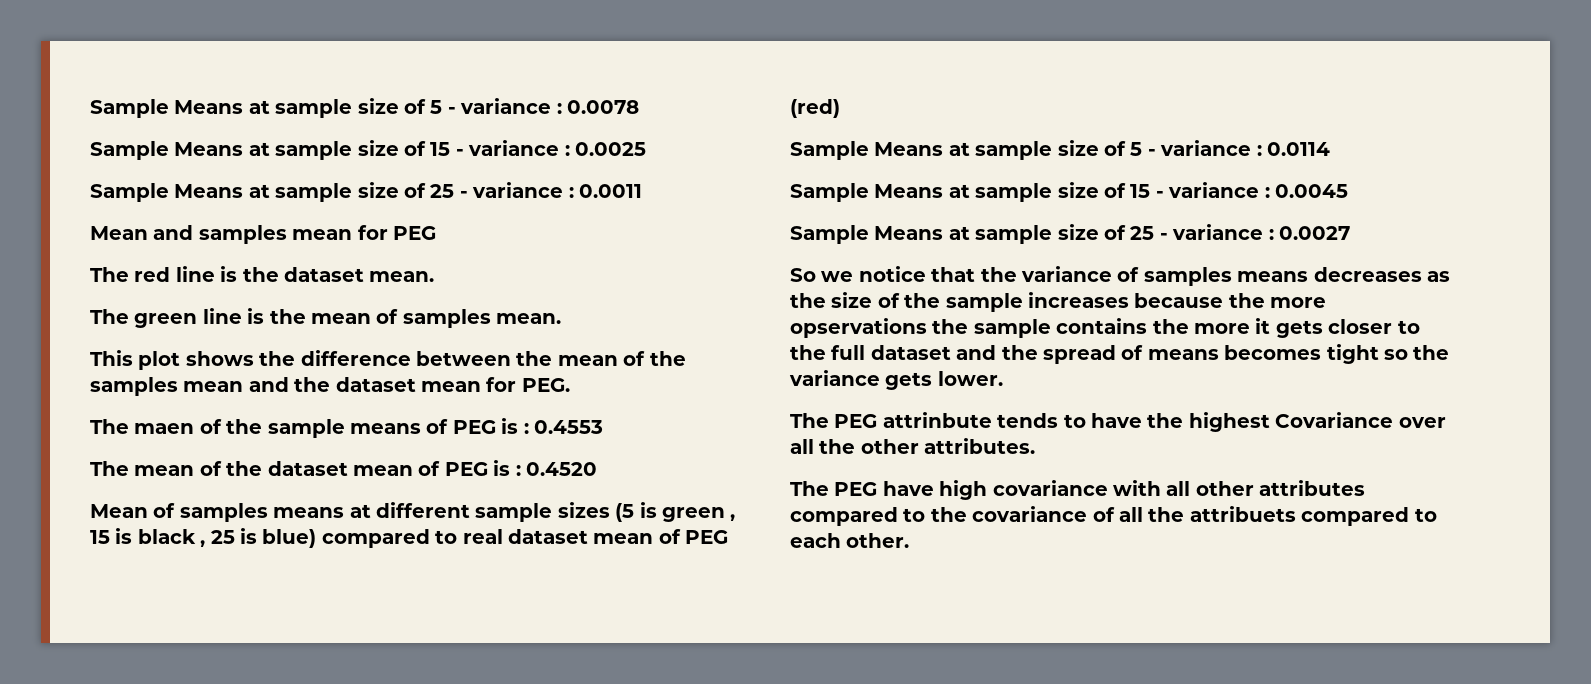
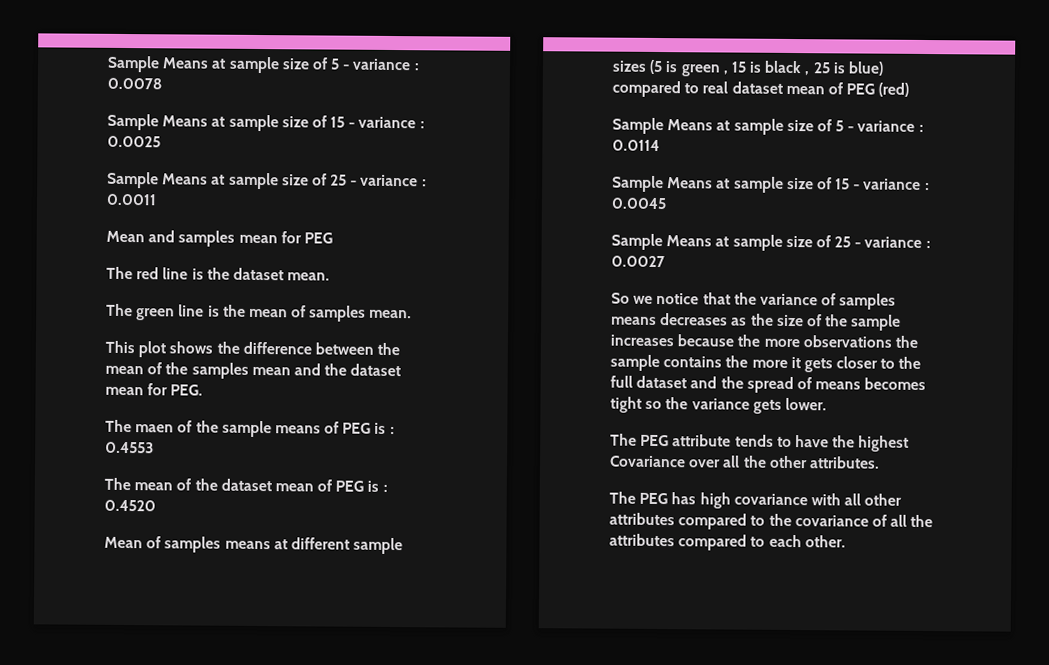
- So we notice that the variance of samples means decreases as the size of the sample increases because the more opservations the sample contains the more it gets closer to the full dataset and the spread of means becomes tight so the variance gets lower.
+ So we notice that the variance of samples means decreases as the size of the sample increases because the more observations the sample contains the more it gets closer to the full dataset and the spread of means becomes tight so the variance gets lower.
- The PEG attrinbute tends to have the highest Covariance over all the other attributes.
+ The PEG attribute tends to have the highest Covariance over all the other attributes.
- The PEG have high covariance with all other attributes compared to the covariance of all the attribuets compared to each other.
+ The PEG has high covariance with all other attributes compared to the covariance of all the attributes compared to each other.

